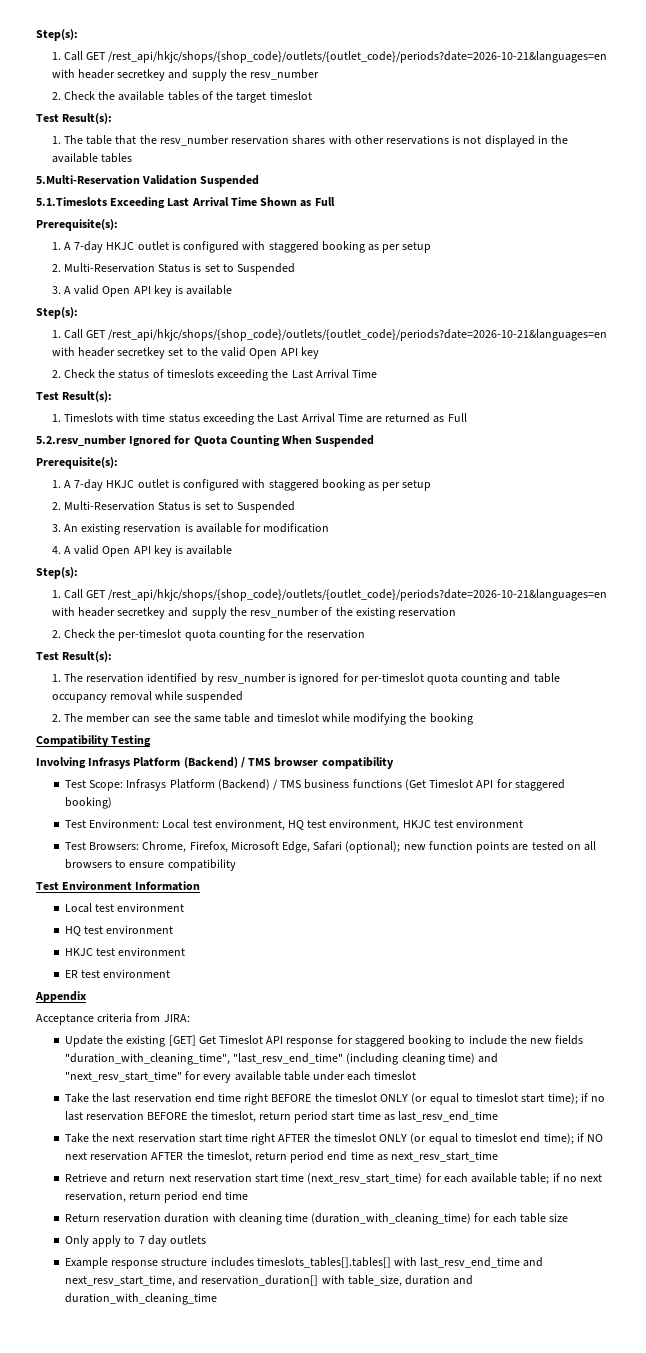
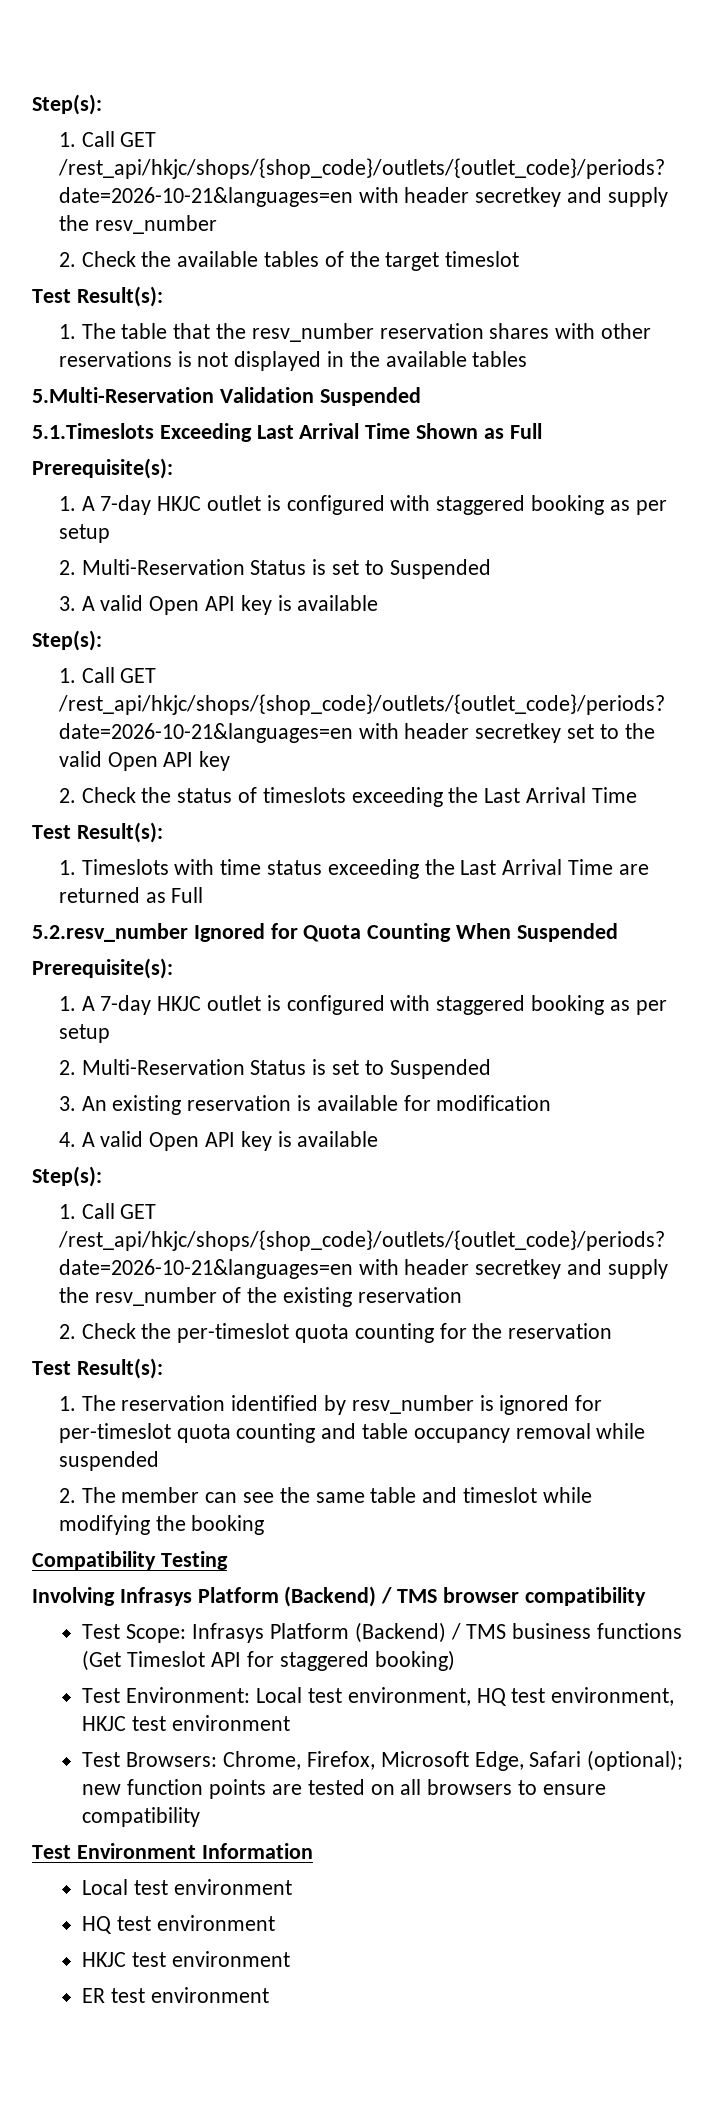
- Appendix
- Acceptance criteria from JIRA:
- Update the existing [GET] Get Timeslot API response for staggered booking to include the new fields "duration_with_cleaning_time", "last_resv_end_time" (including cleaning time) and "next_resv_start_time" for every available table under each timeslot
- Take the last reservation end time right BEFORE the timeslot ONLY (or equal to timeslot start time); if no last reservation BEFORE the timeslot, return period start time as last_resv_end_time
- Take the next reservation start time right AFTER the timeslot ONLY (or equal to timeslot end time); if NO next reservation AFTER the timeslot, return period end time as next_resv_start_time
- Retrieve and return next reservation start time (next_resv_start_time) for each available table; if no next reservation, return period end time
- Return reservation duration with cleaning time (duration_with_cleaning_time) for each table size
- Only apply to 7 day outlets
- Example response structure includes timeslots_tables[].tables[] with last_resv_end_time and next_resv_start_time, and reservation_duration[] with table_size, duration and duration_with_cleaning_time

